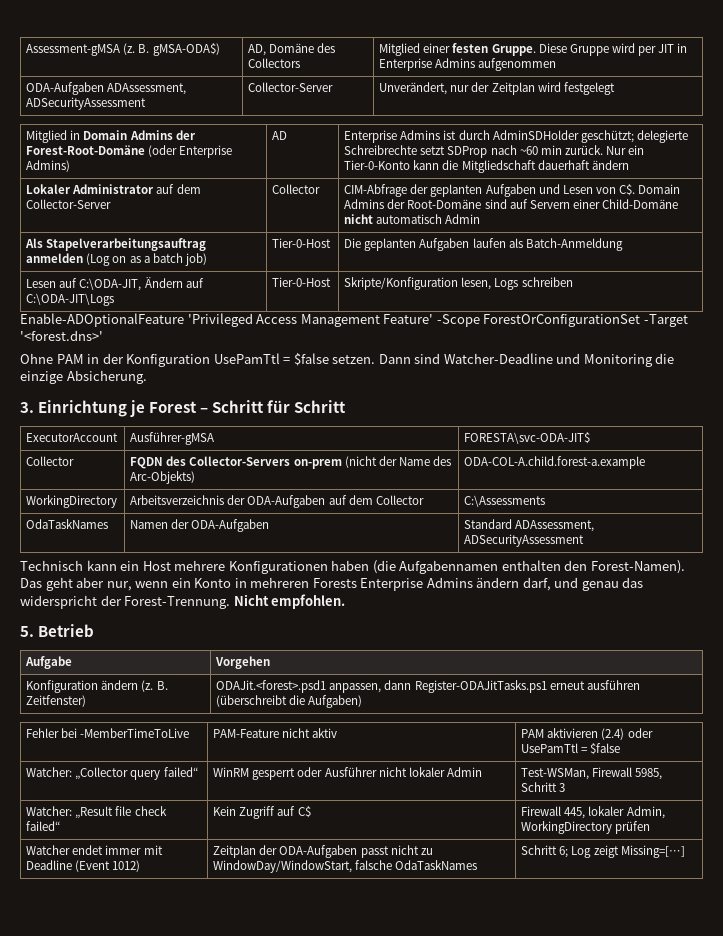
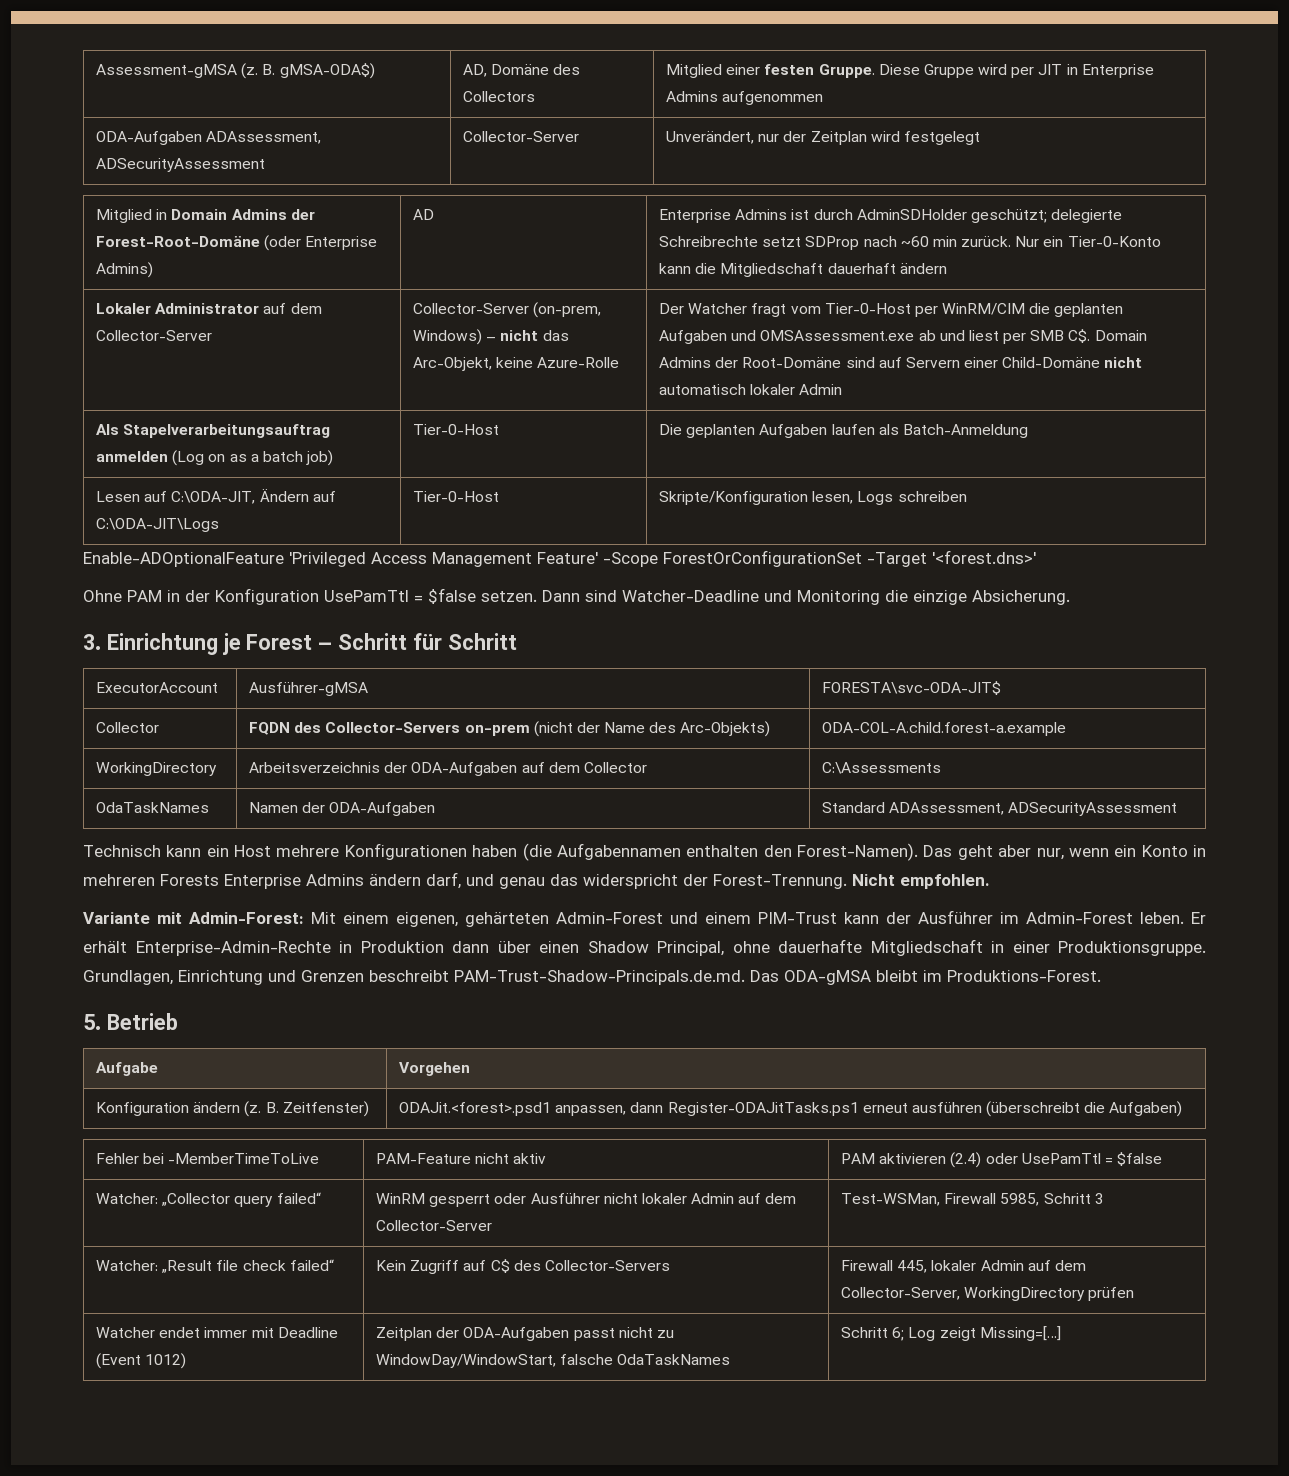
- Collector | CIM-Abfrage der geplanten Aufgaben und Lesen von C$. Domain Admins der Root-Domäne sind auf Servern einer Child-Domäne nicht automatisch Admin
+ Collector-Server (on-prem, Windows) – nicht das Arc-Objekt, keine Azure-Rolle | Der Watcher fragt vom Tier-0-Host per WinRM/CIM die geplanten Aufgaben und OMSAssessment.exe ab und liest per SMB C$. Domain Admins der Root-Domäne sind auf Servern einer Child-Domäne nicht automatisch lokaler Admin
+ Variante mit Admin-Forest: Mit einem eigenen, gehärteten Admin-Forest und einem PIM-Trust kann der Ausführer im Admin-Forest leben. Er erhält Enterprise-Admin-Rechte in Produktion dann über einen Shadow Principal, ohne dauerhafte Mitgliedschaft in einer Produktionsgruppe. Grundlagen, Einrichtung und Grenzen beschreibt PAM-Trust-Shadow-Principals.de.md. Das ODA-gMSA bleibt im Produktions-Forest.
- Watcher: „Collector query failed“ | WinRM gesperrt oder Ausführer nicht lokaler Admin | Test-WSMan, Firewall 5985, Schritt 3
+ Watcher: „Collector query failed“ | WinRM gesperrt oder Ausführer nicht lokaler Admin auf dem Collector-Server | Test-WSMan, Firewall 5985, Schritt 3
- Watcher: „Result file check failed“ | Kein Zugriff auf C$ | Firewall 445, lokaler Admin, WorkingDirectory prüfen
+ Watcher: „Result file check failed“ | Kein Zugriff auf C$ des Collector-Servers | Firewall 445, lokaler Admin auf dem Collector-Server, WorkingDirectory prüfen

